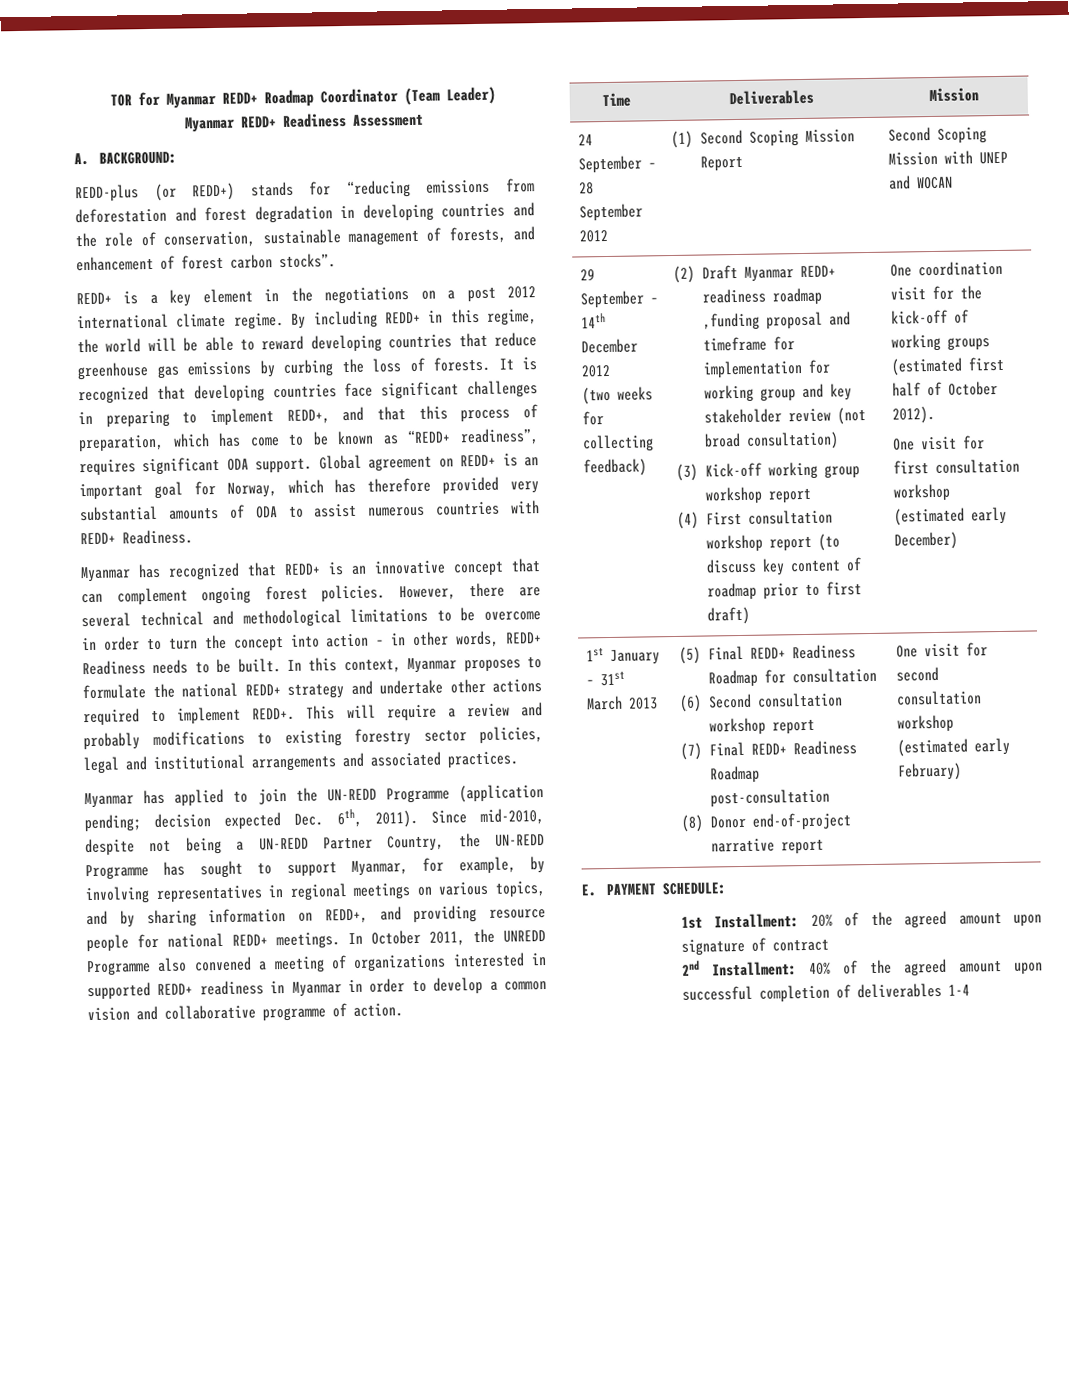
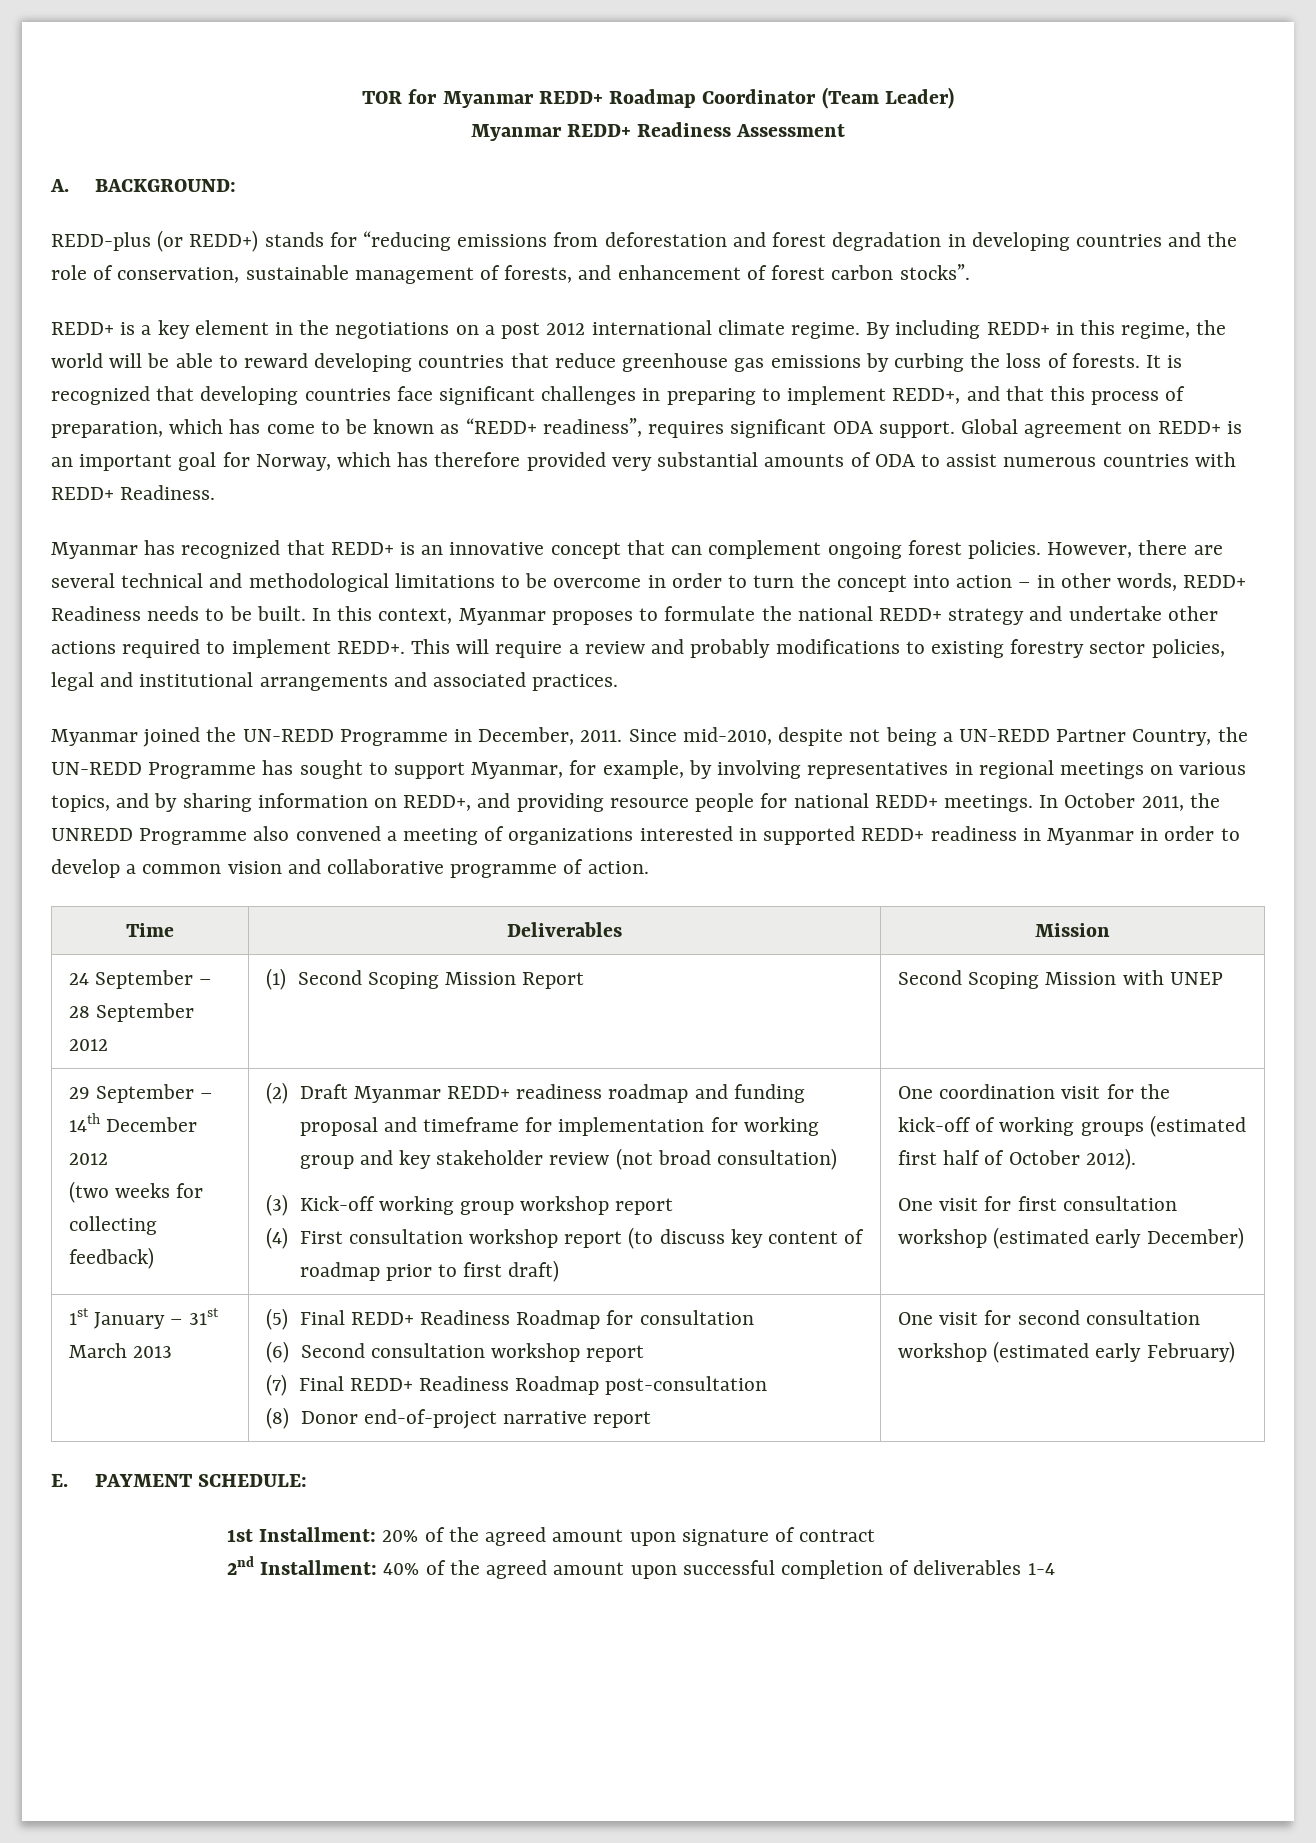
- Myanmar has applied to join the UN-REDD Programme (application pending; decision expected Dec. 6th, 2011).
+ Myanmar joined the UN-REDD Programme in December, 2011.
- 24 September – 28 September 2012 | (1) Second Scoping Mission Report | Second Scoping Mission with UNEP and WOCAN
+ 24 September – 28 September 2012 | (1) Second Scoping Mission Report | Second Scoping Mission with UNEP
- (2) Draft Myanmar REDD+ readiness roadmap ,funding proposal and timeframe for implementation for working group and key stakeholder review (not broad consultation)
+ (2) Draft Myanmar REDD+ readiness roadmap and funding proposal and timeframe for implementation for working group and key stakeholder review (not broad consultation)

